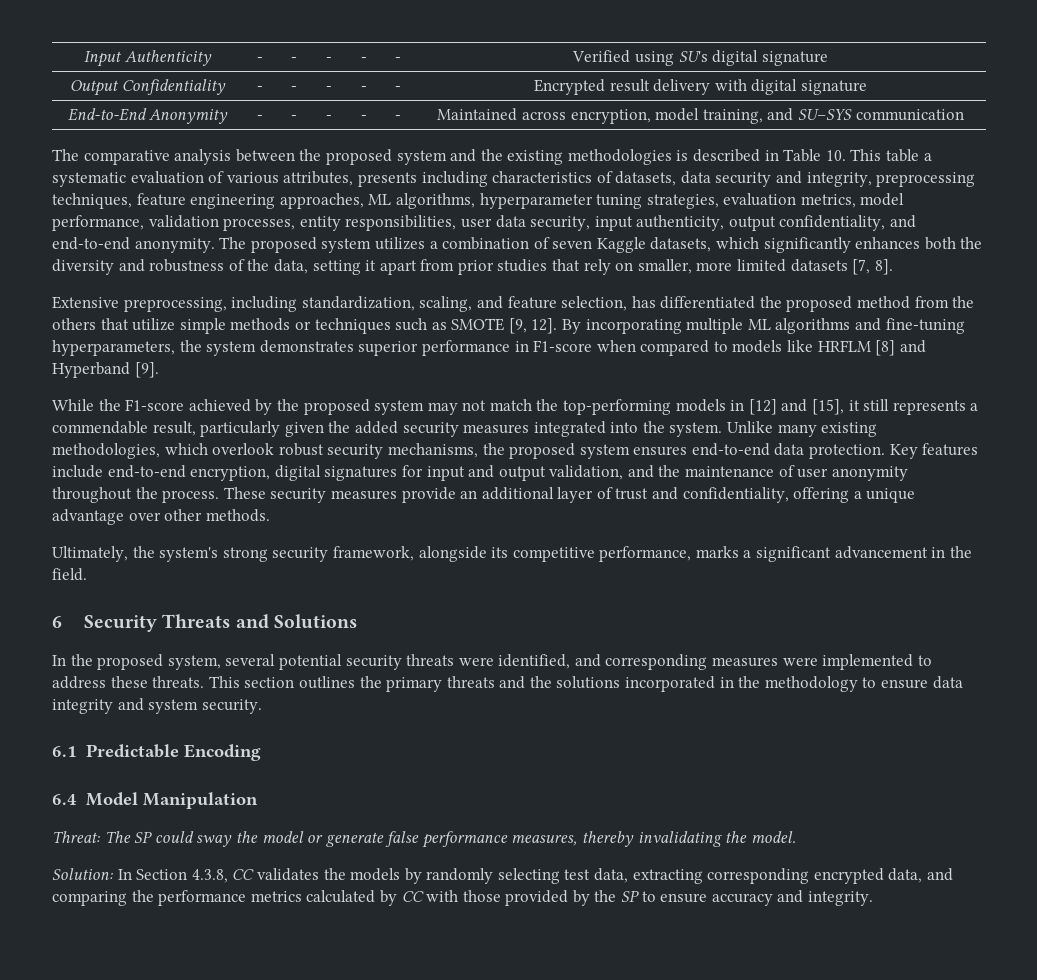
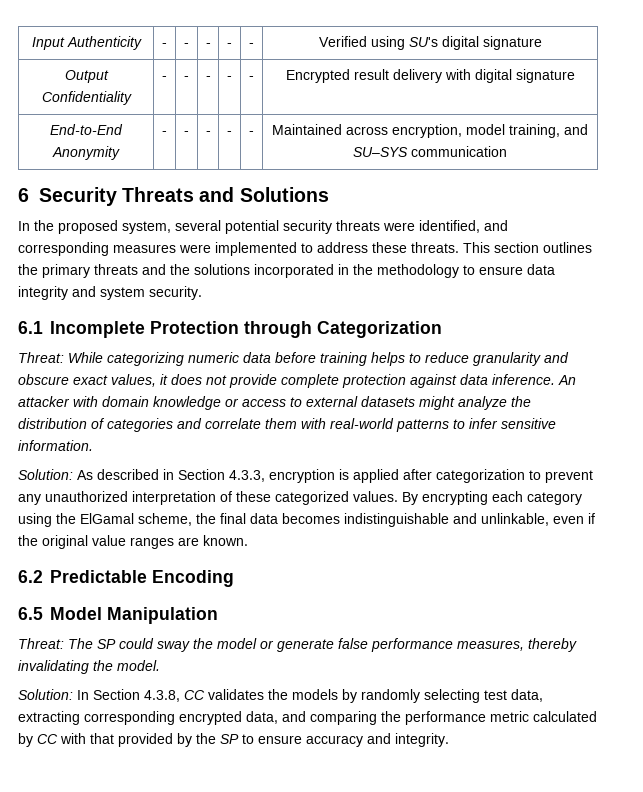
- The comparative analysis between the proposed system and the existing methodologies is described in Table 10. This table a systematic evaluation of various attributes, presents including characteristics of datasets, data security and integrity, preprocessing techniques, feature engineering approaches, ML algorithms, hyperparameter tuning strategies, evaluation metrics, model performance, validation processes, entity responsibilities, user data security, input authenticity, output confidentiality, and end-to-end anonymity. The proposed system utilizes a combination of seven Kaggle datasets, which significantly enhances both the diversity and robustness of the data, setting it apart from prior studies that rely on smaller, more limited datasets [7, 8].
- Extensive preprocessing, including standardization, scaling, and feature selection, has differentiated the proposed method from the others that utilize simple methods or techniques such as SMOTE [9, 12]. By incorporating multiple ML algorithms and fine-tuning hyperparameters, the system demonstrates superior performance in F1-score when compared to models like HRFLM [8] and Hyperband [9].
- While the F1-score achieved by the proposed system may not match the top-performing models in [12] and [15], it still represents a commendable result, particularly given the added security measures integrated into the system. Unlike many existing methodologies, which overlook robust security mechanisms, the proposed system ensures end-to-end data protection. Key features include end-to-end encryption, digital signatures for input and output validation, and the maintenance of user anonymity throughout the process. These security measures provide an additional layer of trust and confidentiality, offering a unique advantage over other methods.
- Ultimately, the system's strong security framework, alongside its competitive performance, marks a significant advancement in the field.
- 6.1 Predictable Encoding
+ 6.1 Incomplete Protection through Categorization
+ Threat: While categorizing numeric data before training helps to reduce granularity and obscure exact values, it does not provide complete protection against data inference. An attacker with domain knowledge or access to external datasets might analyze the distribution of categories and correlate them with real-world patterns to infer sensitive information.
+ Solution: As described in Section 4.3.3, encryption is applied after categorization to prevent any unauthorized interpretation of these categorized values. By encrypting each category using the ElGamal scheme, the final data becomes indistinguishable and unlinkable, even if the original value ranges are known.
+ 6.2 Predictable Encoding
- 6.4 Model Manipulation
+ 6.5 Model Manipulation
- Solution: In Section 4.3.8, CC validates the models by randomly selecting test data, extracting corresponding encrypted data, and comparing the performance metrics calculated by CC with those provided by the SP to ensure accuracy and integrity.
+ Solution: In Section 4.3.8, CC validates the models by randomly selecting test data, extracting corresponding encrypted data, and comparing the performance metric calculated by CC with that provided by the SP to ensure accuracy and integrity.

